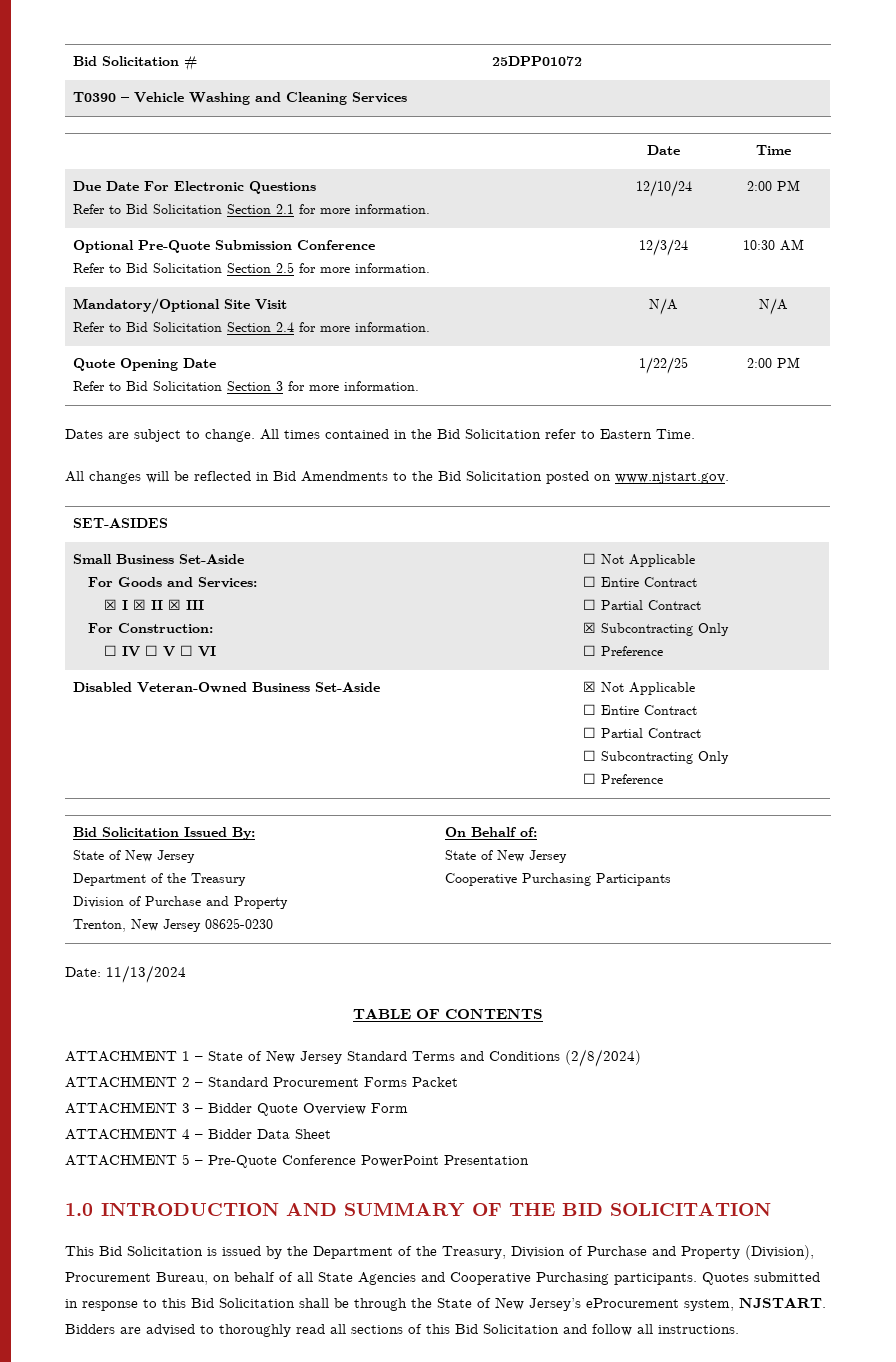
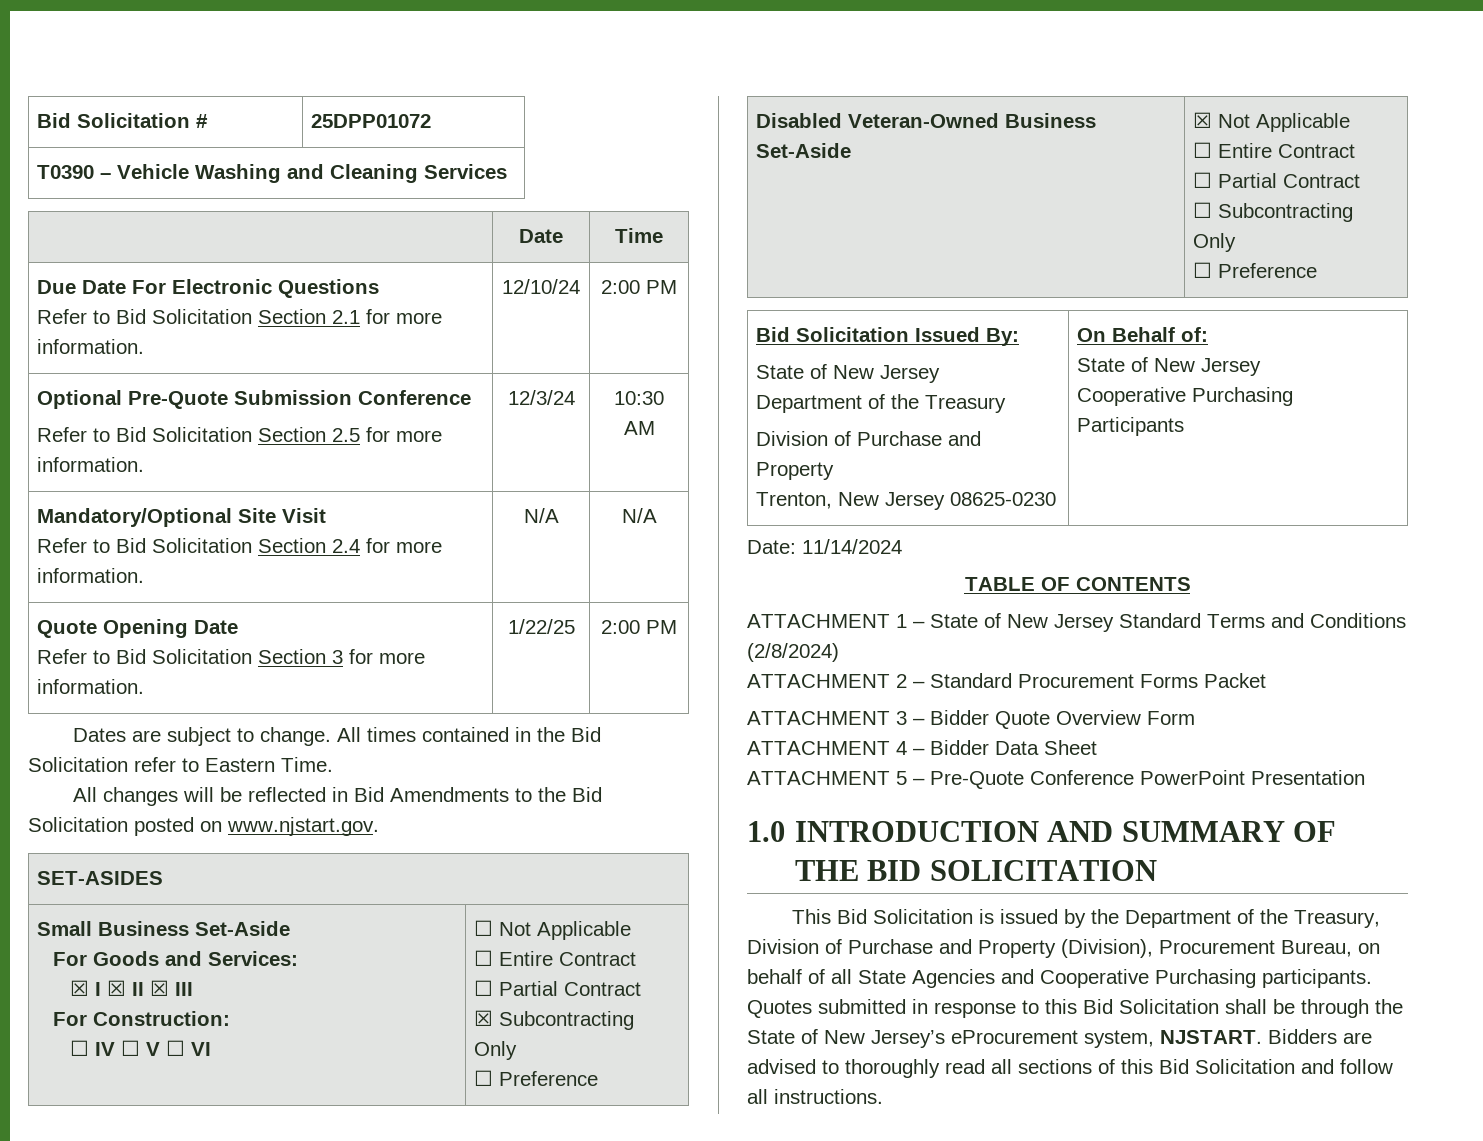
- Date: 11/13/2024
+ Date: 11/14/2024

